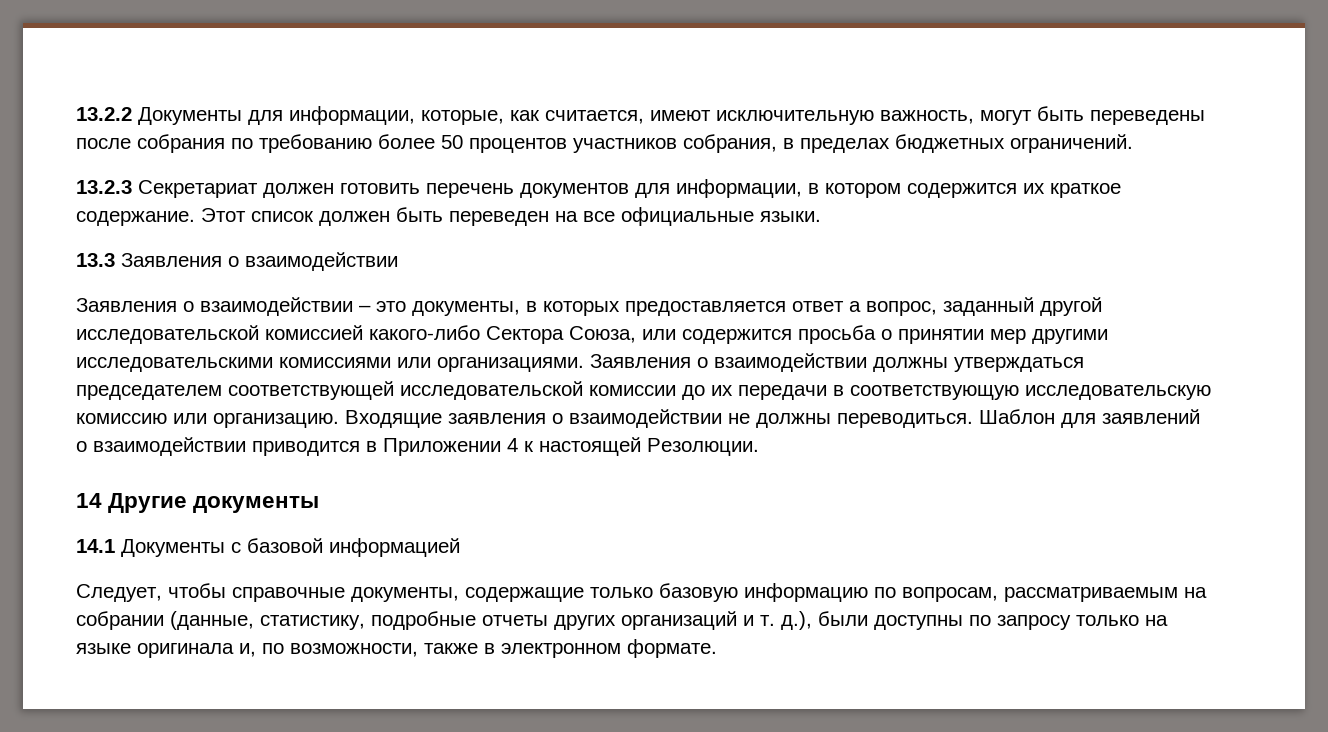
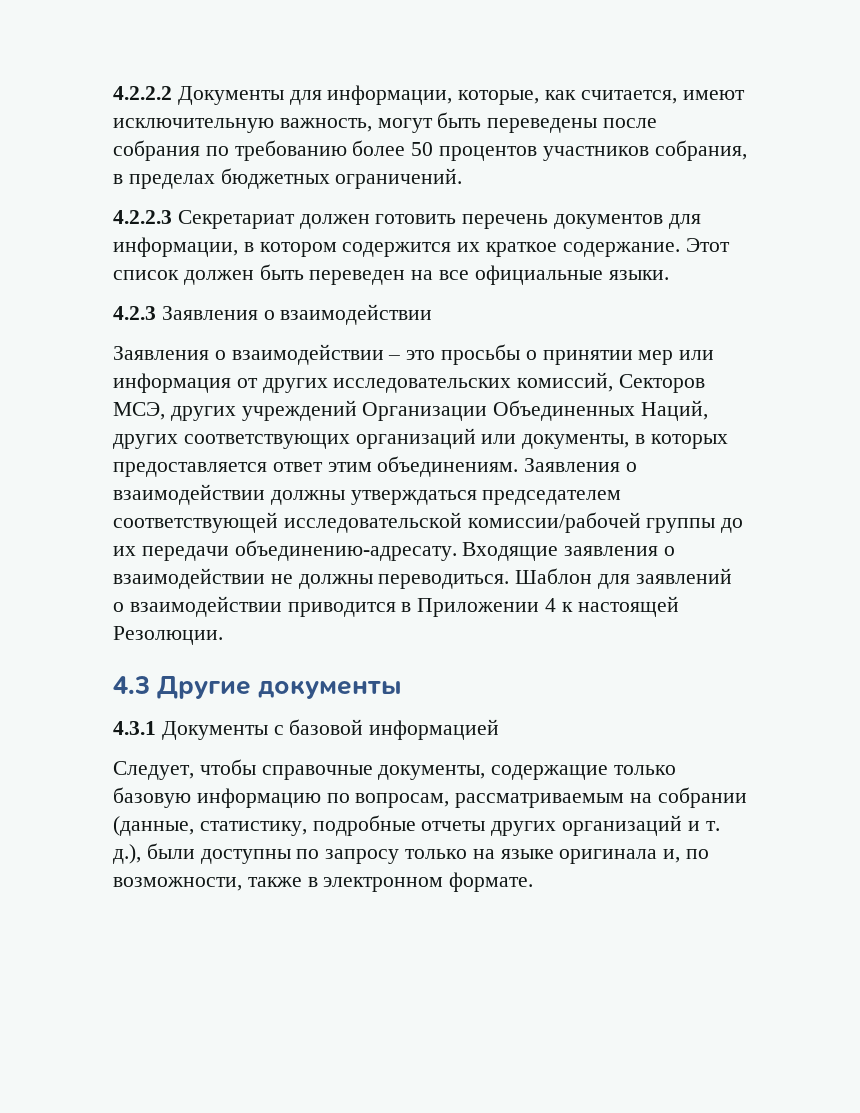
- 13.2.2 Документы для информации, которые, как считается, имеют исключительную важность, могут быть переведены после собрания по требованию более 50 процентов участников собрания, в пределах бюджетных ограничений.
+ 4.2.2.2 Документы для информации, которые, как считается, имеют исключительную важность, могут быть переведены после собрания по требованию более 50 процентов участников собрания, в пределах бюджетных ограничений.
- 13.2.3 Секретариат должен готовить перечень документов для информации, в котором содержится их краткое содержание.
+ 4.2.2.3 Секретариат должен готовить перечень документов для информации, в котором содержится их краткое содержание.
- 13.3 Заявления о взаимодействии
+ 4.2.3 Заявления о взаимодействии
- Заявления о взаимодействии – это документы, в которых предоставляется ответ а вопрос, заданный другой исследовательской комиссией какого-либо Сектора Союза, или содержится просьба о принятии мер другими исследовательскими комиссиями или организациями.
+ Заявления о взаимодействии – это просьбы о принятии мер или информация от других исследовательских комиссий, Секторов МСЭ, других учреждений Организации Объединенных Наций, других соответствующих организаций или документы, в которых предоставляется ответ этим объединениям.
- Заявления о взаимодействии должны утверждаться председателем соответствующей исследовательской комиссии до их передачи в соответствующую исследовательскую комиссию или организацию.
+ Заявления о взаимодействии должны утверждаться председателем соответствующей исследовательской комиссии/рабочей группы до их передачи объединению-адресату.
- 14 Другие документы
+ 4.3 Другие документы
- 14.1 Документы с базовой информацией
+ 4.3.1 Документы с базовой информацией

